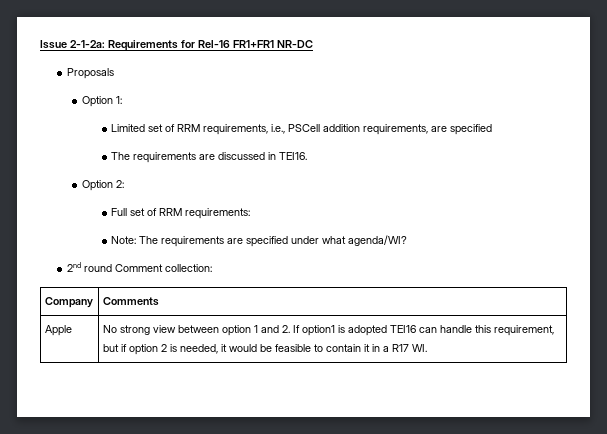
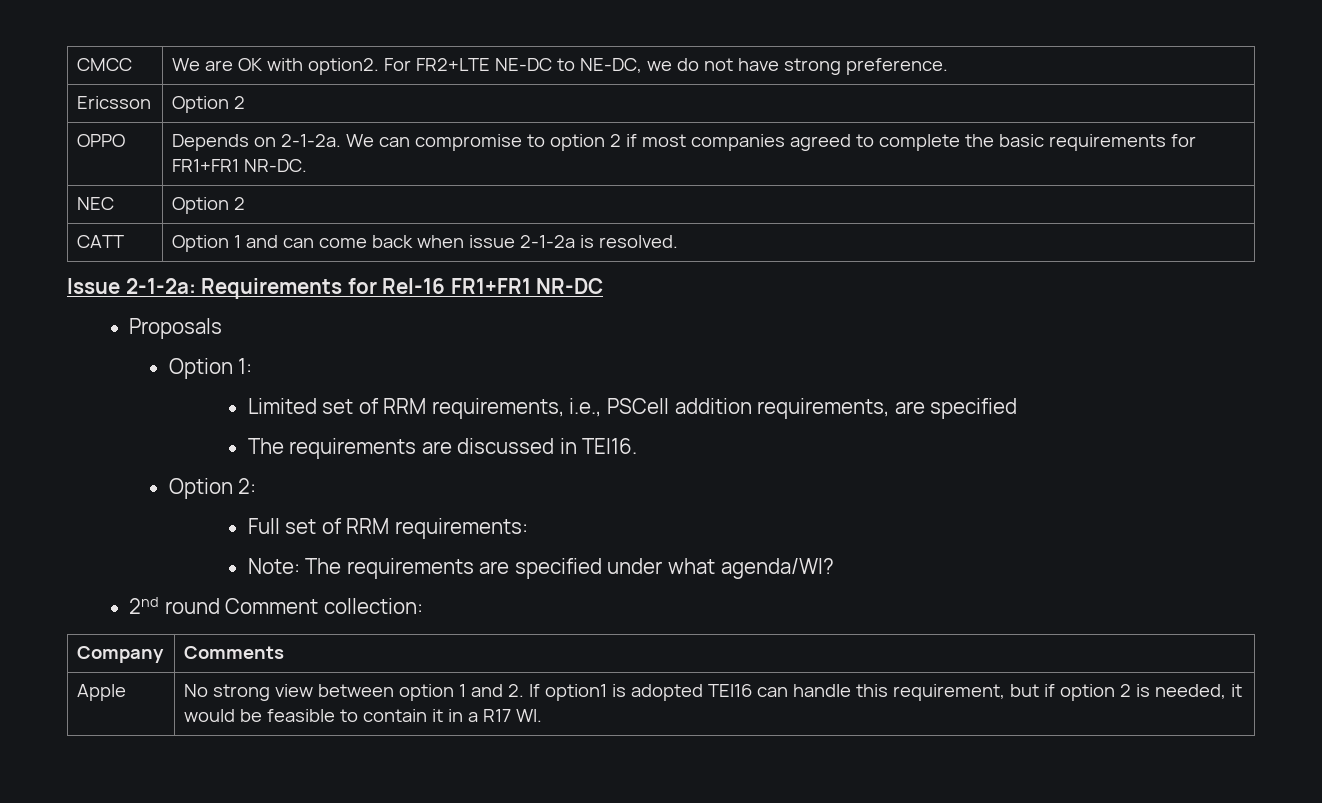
+ CMCC | We are OK with option2. For FR2+LTE NE-DC to NE-DC, we do not have strong preference.
+ Ericsson | Option 2
+ OPPO | Depends on 2-1-2a. We can compromise to option 2 if most companies agreed to complete the basic requirements for FR1+FR1 NR-DC.
+ NEC | Option 2
+ CATT | Option 1 and can come back when issue 2-1-2a is resolved.

